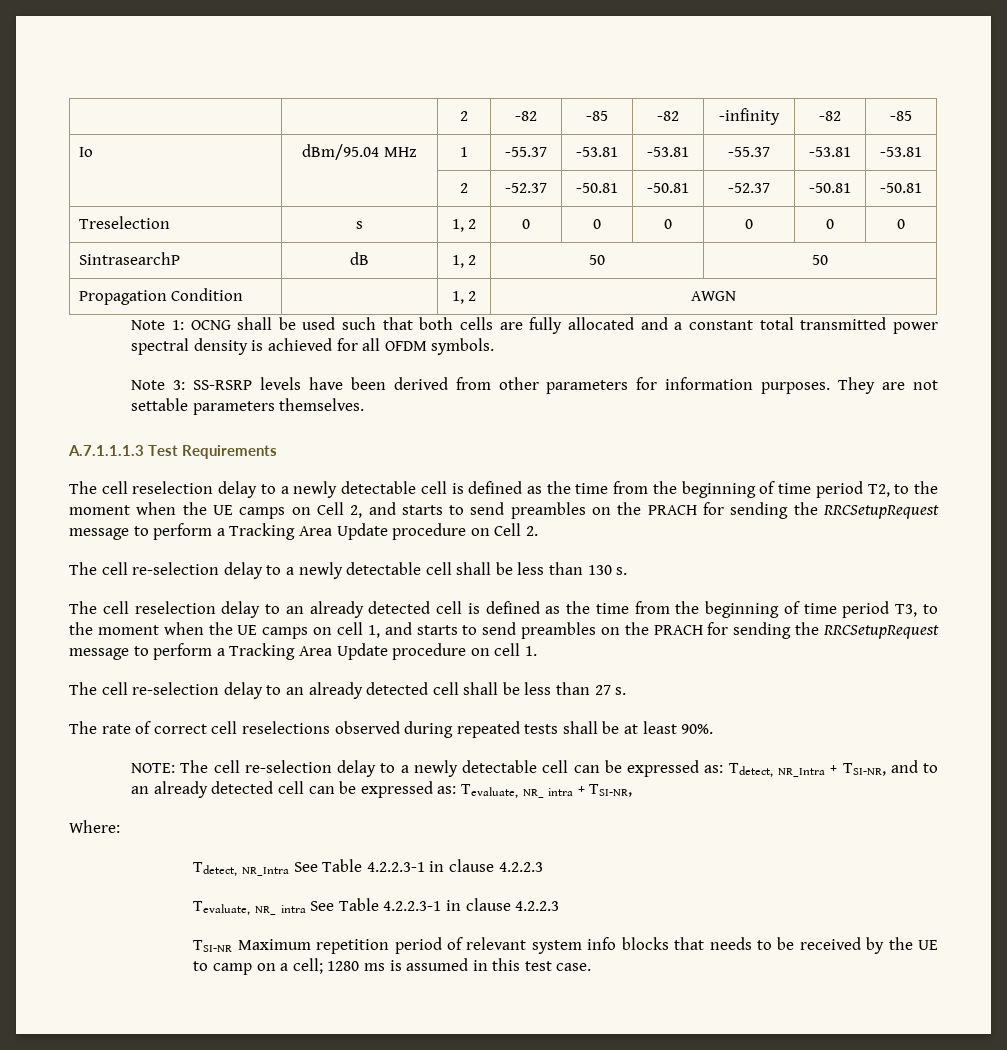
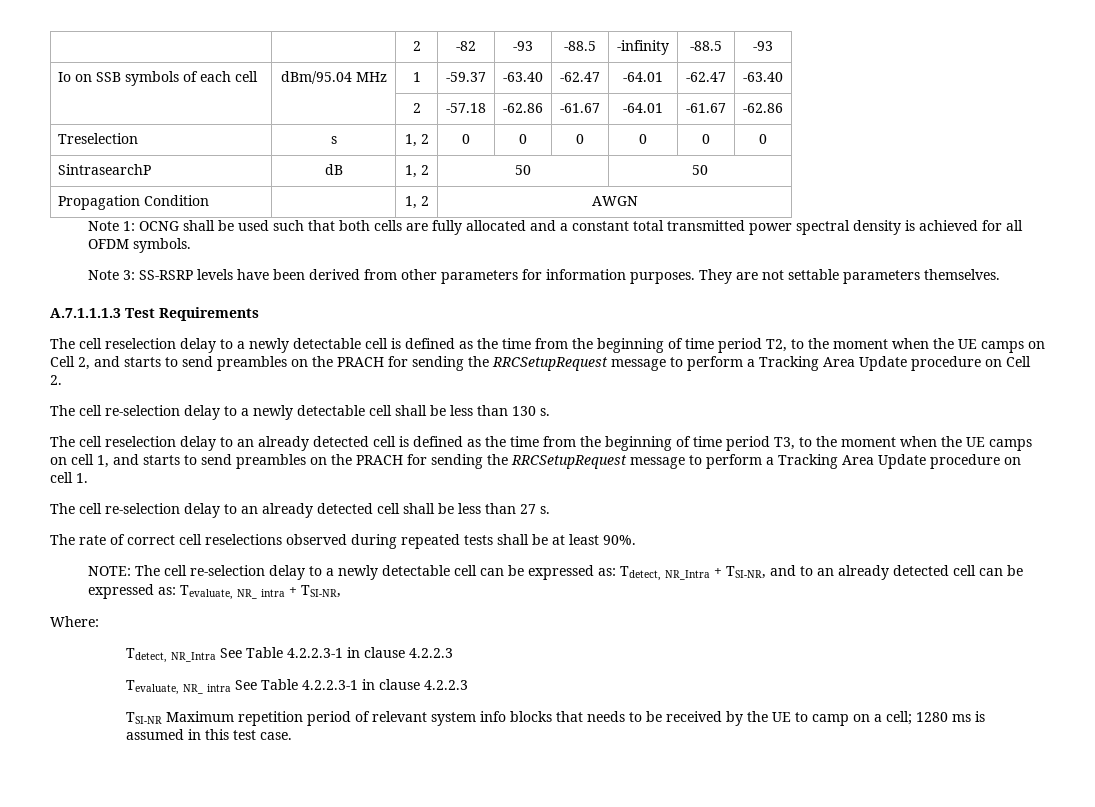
- | | 2 | -82 | -85 | -82 | -infinity | -82 | -85
+ | | 2 | -82 | -93 | -88.5 | -infinity | -88.5 | -93
- Io | dBm/95.04 MHz | 1 | -55.37 | -53.81 | -53.81 | -55.37 | -53.81 | -53.81
- | | 2 | -52.37 | -50.81 | -50.81 | -52.37 | -50.81 | -50.81
+ Io on SSB symbols of each cell | dBm/95.04 MHz | 1 | -59.37 | -63.40 | -62.47 | -64.01 | -62.47 | -63.40
+ | | 2 | -57.18 | -62.86 | -61.67 | -64.01 | -61.67 | -62.86

